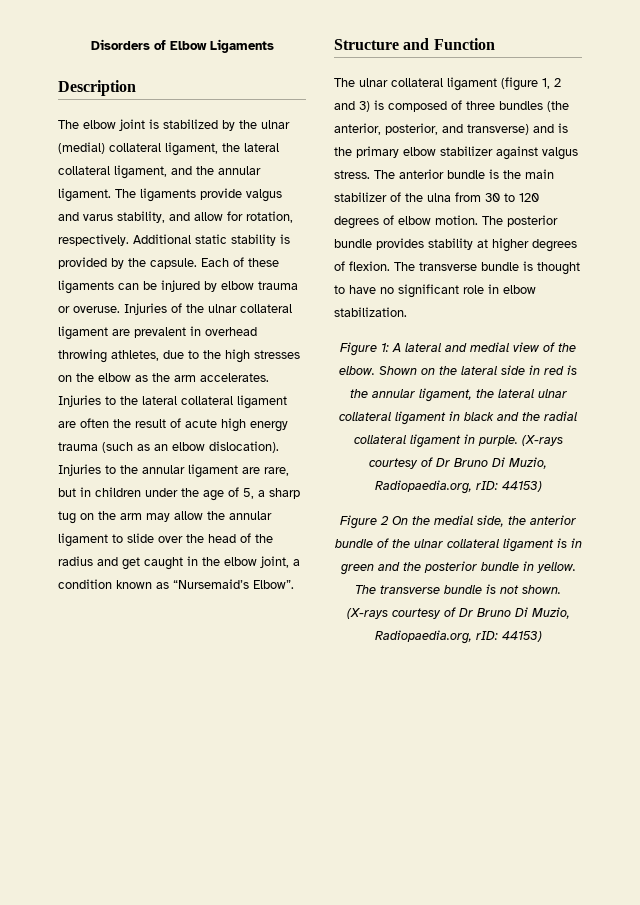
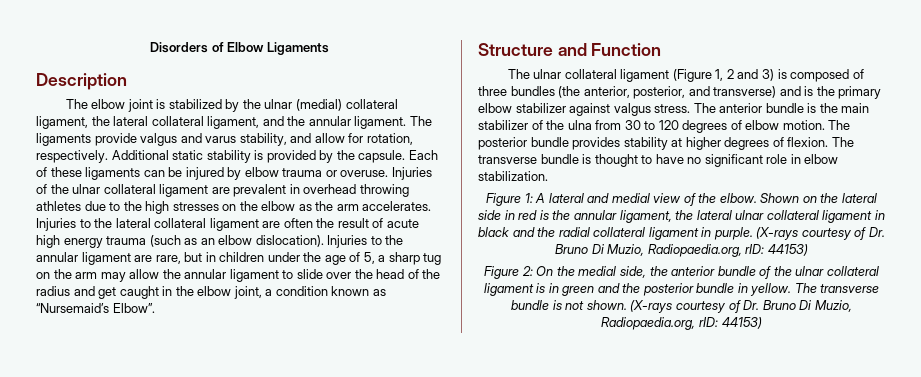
- Injuries of the ulnar collateral ligament are prevalent in overhead throwing athletes, due to the high stresses on the elbow as the arm accelerates.
+ Injuries of the ulnar collateral ligament are prevalent in overhead throwing athletes due to the high stresses on the elbow as the arm accelerates.
- The ulnar collateral ligament (figure 1, 2 and 3) is composed of three bundles (the anterior, posterior, and transverse) and is the primary elbow stabilizer against valgus stress.
+ The ulnar collateral ligament (Figure 1, 2 and 3) is composed of three bundles (the anterior, posterior, and transverse) and is the primary elbow stabilizer against valgus stress.
- Shown on the lateral side in red is the annular ligament, the lateral ulnar collateral ligament in black and the radial collateral ligament in purple. (X-rays courtesy of Dr Bruno Di Muzio, Radiopaedia.org, rID: 44153)
+ Shown on the lateral side in red is the annular ligament, the lateral ulnar collateral ligament in black and the radial collateral ligament in purple. (X-rays courtesy of Dr. Bruno Di Muzio, Radiopaedia.org, rID: 44153)
- Figure 2 On the medial side, the anterior bundle of the ulnar collateral ligament is in green and the posterior bundle in yellow.
+ Figure 2: On the medial side, the anterior bundle of the ulnar collateral ligament is in green and the posterior bundle in yellow.
- The transverse bundle is not shown. (X-rays courtesy of Dr Bruno Di Muzio, Radiopaedia.org, rID: 44153)
+ The transverse bundle is not shown. (X-rays courtesy of Dr. Bruno Di Muzio, Radiopaedia.org, rID: 44153)

